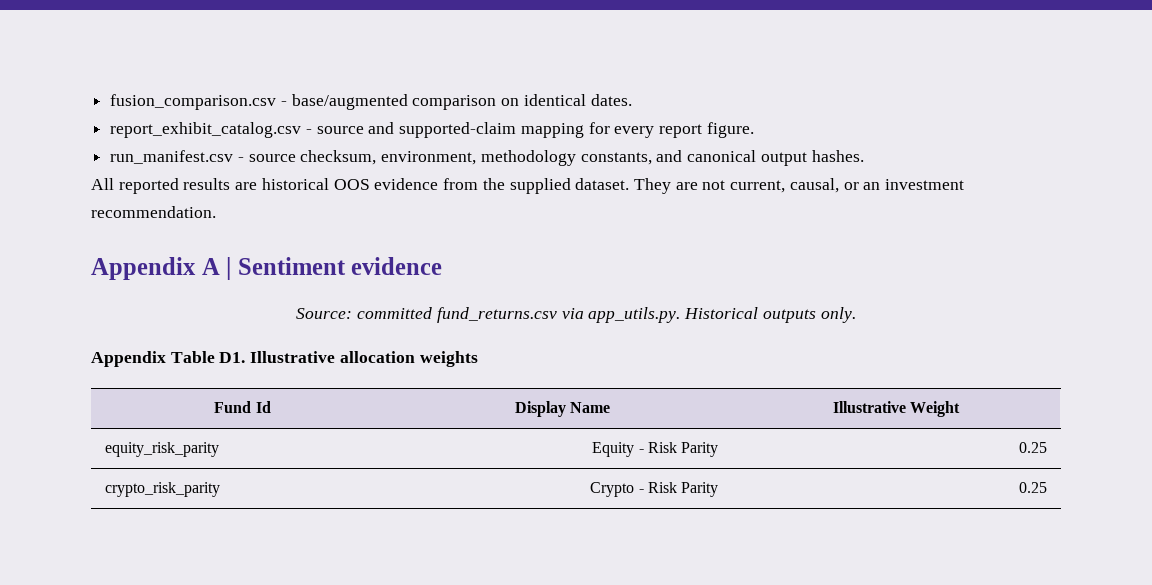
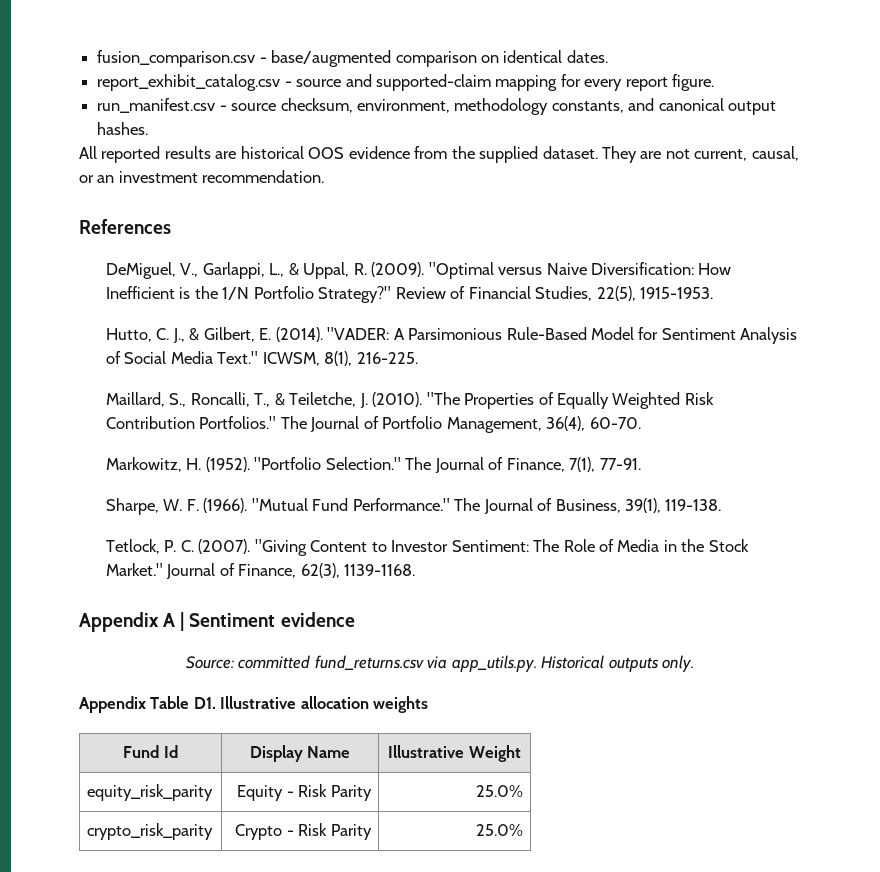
+ References
+ DeMiguel, V., Garlappi, L., & Uppal, R. (2009). "Optimal versus Naive Diversification: How Inefficient is the 1/N Portfolio Strategy?" Review of Financial Studies, 22(5), 1915-1953.
+ Hutto, C. J., & Gilbert, E. (2014). "VADER: A Parsimonious Rule-Based Model for Sentiment Analysis of Social Media Text." ICWSM, 8(1), 216-225.
+ Maillard, S., Roncalli, T., & Teiletche, J. (2010). "The Properties of Equally Weighted Risk Contribution Portfolios." The Journal of Portfolio Management, 36(4), 60-70.
+ Markowitz, H. (1952). "Portfolio Selection." The Journal of Finance, 7(1), 77-91.
+ Sharpe, W. F. (1966). "Mutual Fund Performance." The Journal of Business, 39(1), 119-138.
+ Tetlock, P. C. (2007). "Giving Content to Investor Sentiment: The Role of Media in the Stock Market." Journal of Finance, 62(3), 1139-1168.
- equity_risk_parity | Equity - Risk Parity | 0.25
+ equity_risk_parity | Equity - Risk Parity | 25.0%
- crypto_risk_parity | Crypto - Risk Parity | 0.25
+ crypto_risk_parity | Crypto - Risk Parity | 25.0%

